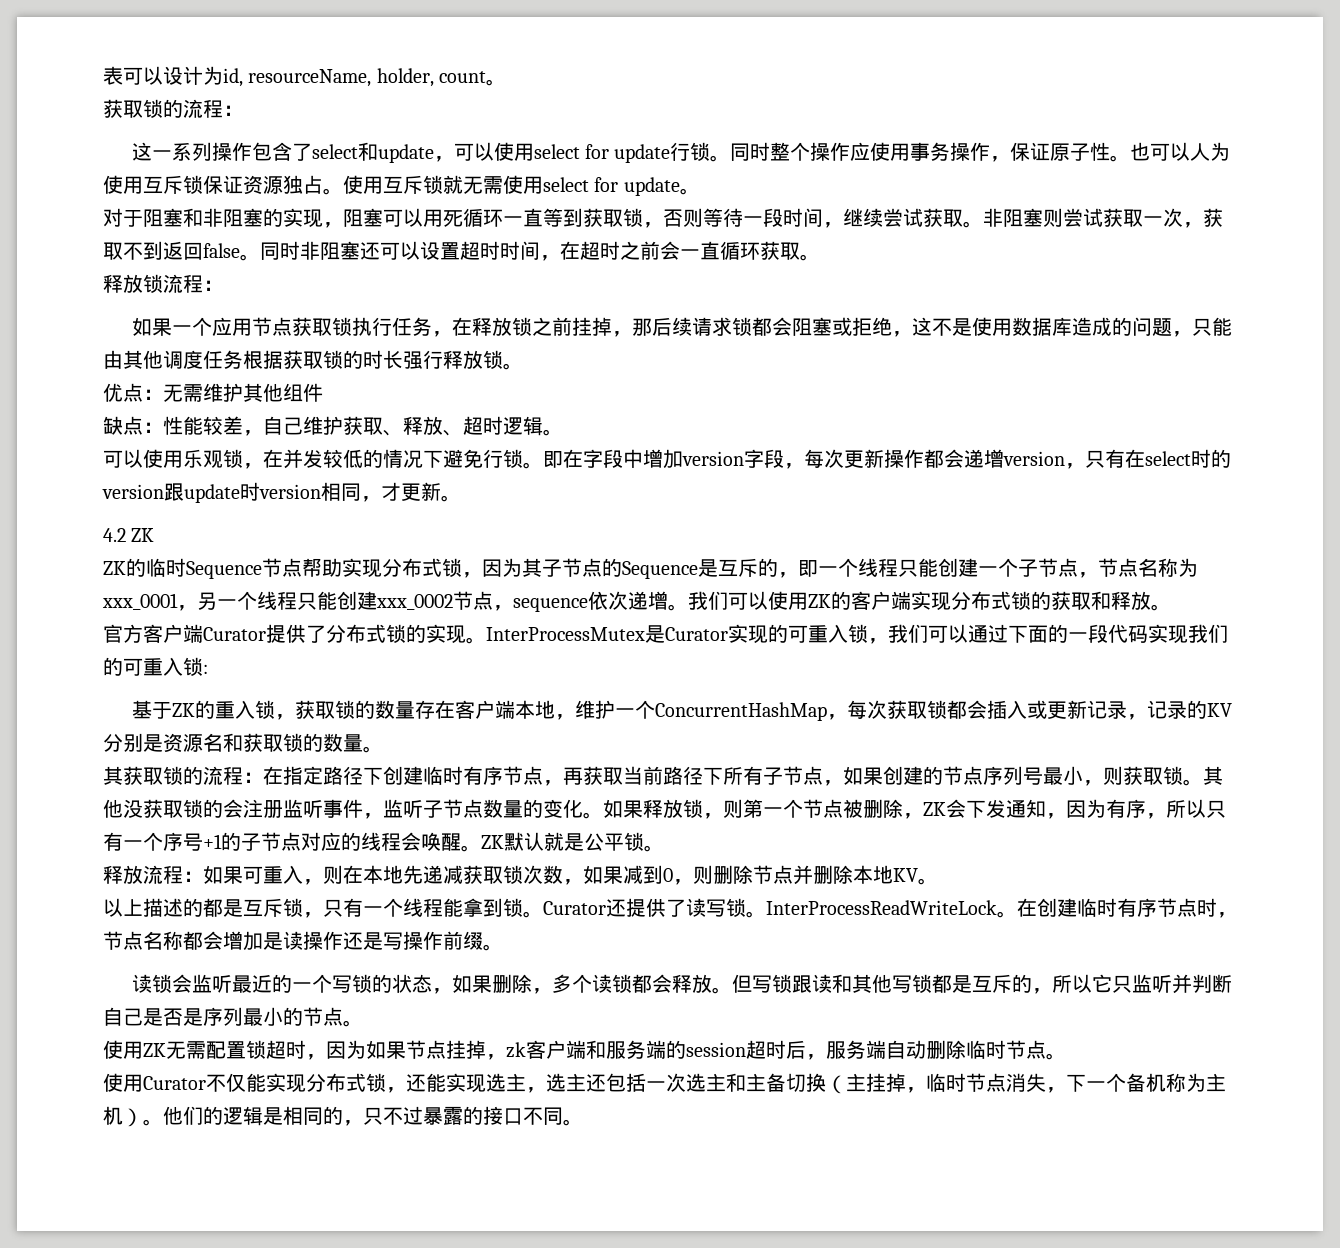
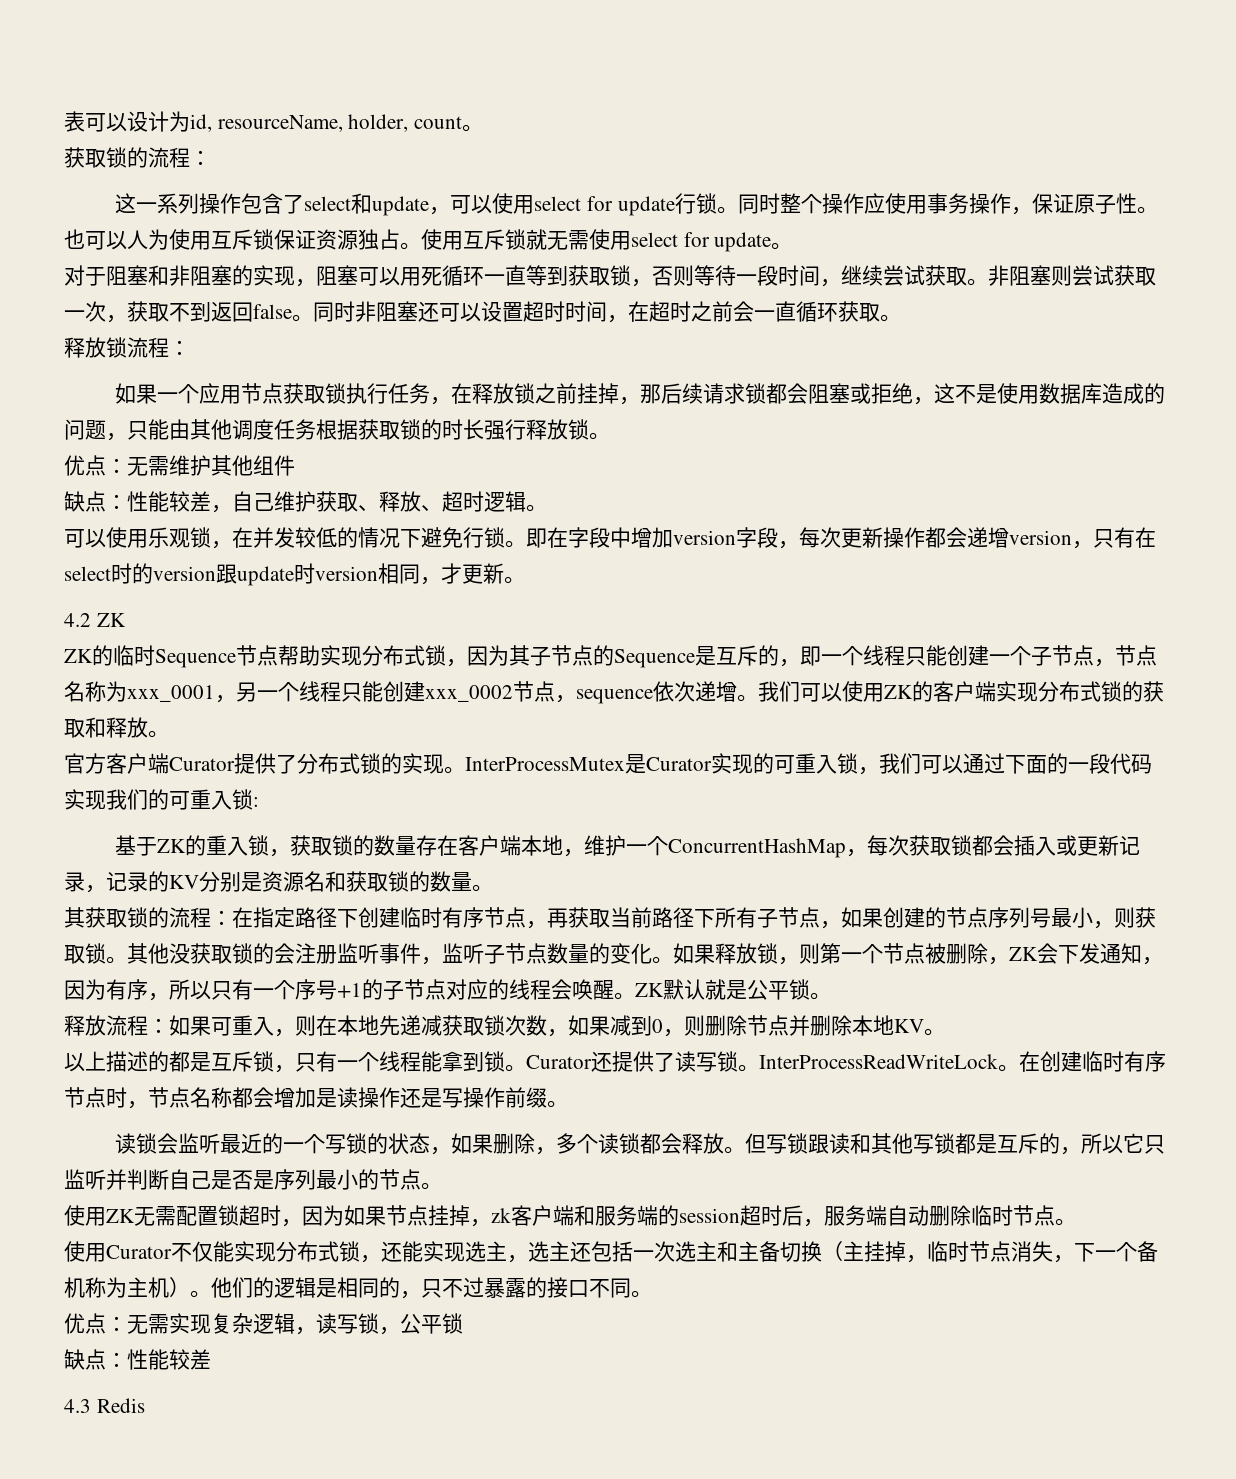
+ 优点：无需实现复杂逻辑，读写锁，公平锁
+ 缺点：性能较差
+ 4.3 Redis

